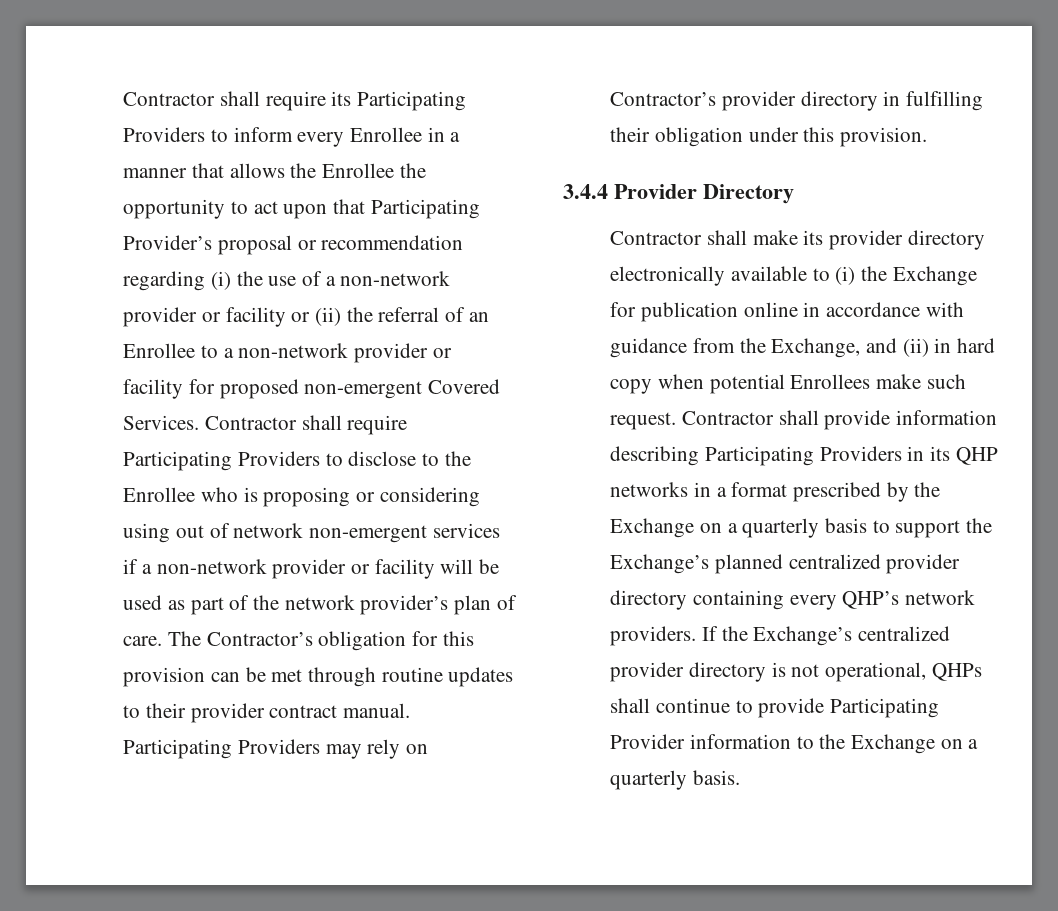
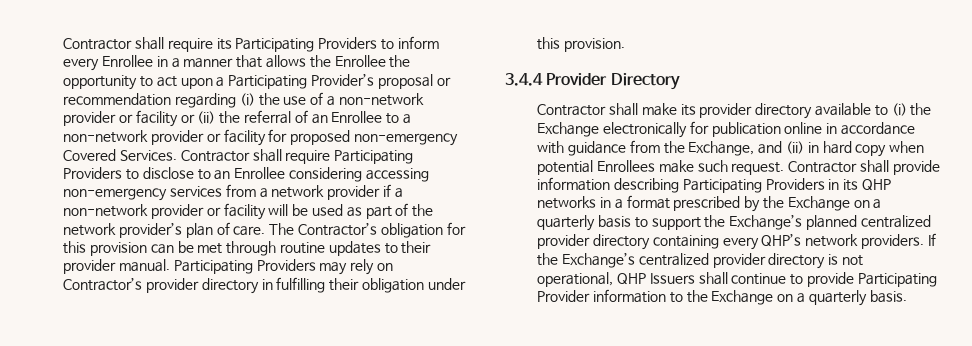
- Contractor shall require its Participating Providers to inform every Enrollee in a manner that allows the Enrollee the opportunity to act upon that Participating Provider’s proposal or recommendation regarding (i) the use of a non-network provider or facility or (ii) the referral of an Enrollee to a non-network provider or facility for proposed non-emergent Covered Services.
+ Contractor shall require its Participating Providers to inform every Enrollee in a manner that allows the Enrollee the opportunity to act upon a Participating Provider’s proposal or recommendation regarding (i) the use of a non-network provider or facility or (ii) the referral of an Enrollee to a non-network provider or facility for proposed non-emergency Covered Services.
- Contractor shall require Participating Providers to disclose to the Enrollee who is proposing or considering using out of network non-emergent services if a non-network provider or facility will be used as part of the network provider’s plan of care.
+ Contractor shall require Participating Providers to disclose to an Enrollee considering accessing non-emergency services from a network provider if a non-network provider or facility will be used as part of the network provider’s plan of care.
- The Contractor’s obligation for this provision can be met through routine updates to their provider contract manual.
+ The Contractor’s obligation for this provision can be met through routine updates to their provider manual.
- Contractor shall make its provider directory electronically available to (i) the Exchange for publication online in accordance with guidance from the Exchange, and (ii) in hard copy when potential Enrollees make such request.
+ Contractor shall make its provider directory available to (i) the Exchange electronically for publication online in accordance with guidance from the Exchange, and (ii) in hard copy when potential Enrollees make such request.
- If the Exchange’s centralized provider directory is not operational, QHPs shall continue to provide Participating Provider information to the Exchange on a quarterly basis.
+ If the Exchange’s centralized provider directory is not operational, QHP Issuers shall continue to provide Participating Provider information to the Exchange on a quarterly basis.

